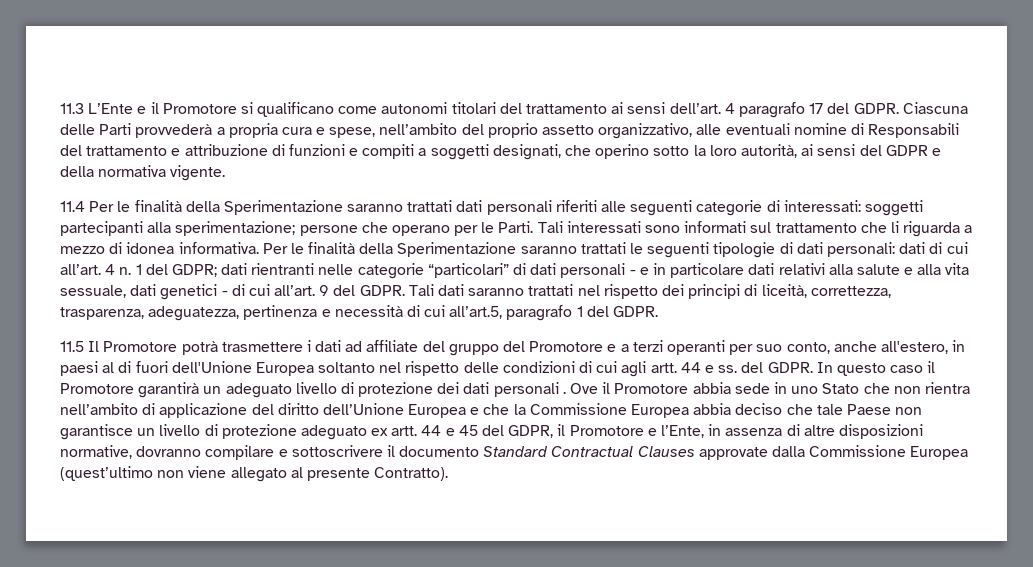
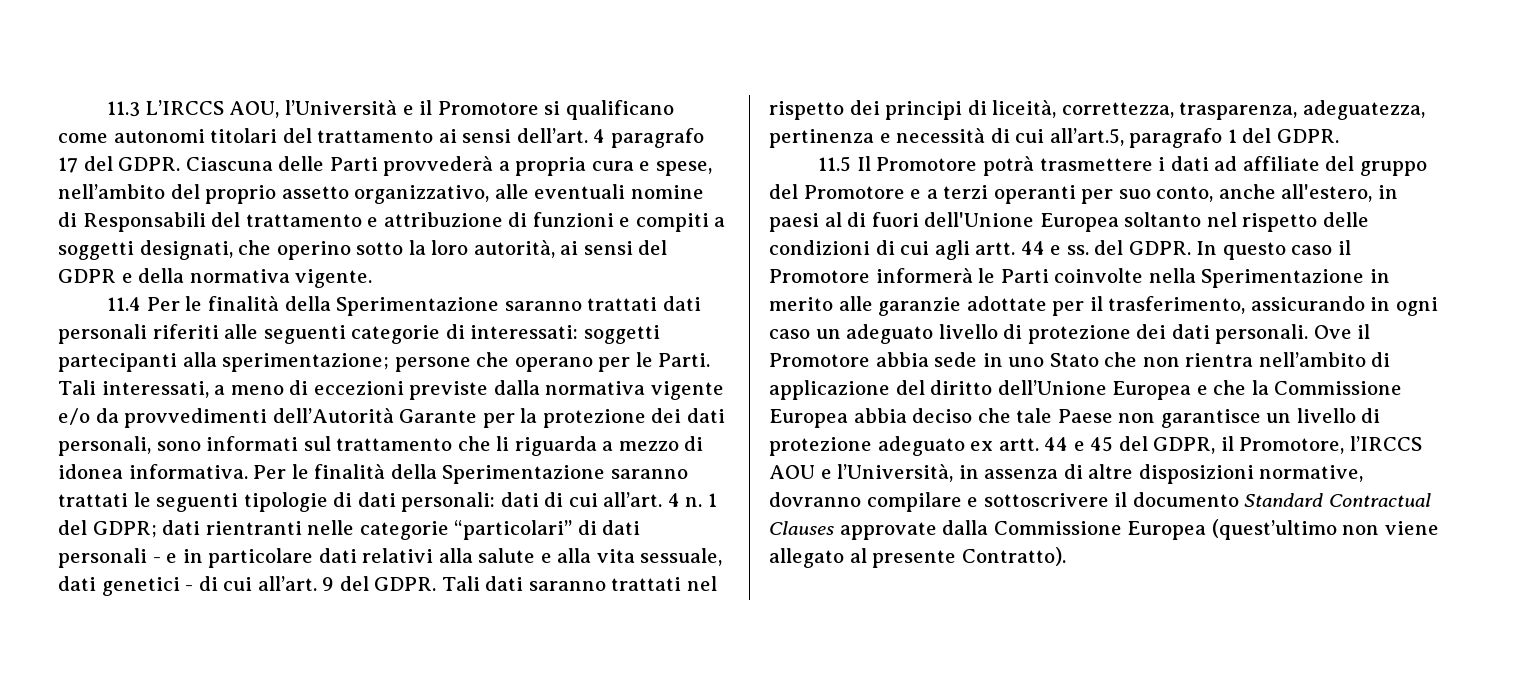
- 11.3 L’Ente e il Promotore si qualificano come autonomi titolari del trattamento ai sensi dell’art.
+ 11.3 L’IRCCS AOU, l’Università e il Promotore si qualificano come autonomi titolari del trattamento ai sensi dell’art.
- Tali interessati sono informati sul trattamento che li riguarda a mezzo di idonea informativa.
+ Tali interessati, a meno di eccezioni previste dalla normativa vigente e/o da provvedimenti dell’Autorità Garante per la protezione dei dati personali, sono informati sul trattamento che li riguarda a mezzo di idonea informativa.
- In questo caso il Promotore garantirà un adeguato livello di protezione dei dati personali .
+ In questo caso il Promotore informerà le Parti coinvolte nella Sperimentazione in merito alle garanzie adottate per il trasferimento, assicurando in ogni caso un adeguato livello di protezione dei dati personali.
- 44 e 45 del GDPR, il Promotore e l’Ente, in assenza di altre disposizioni normative, dovranno compilare e sottoscrivere il documento Standard Contractual Clauses approvate dalla Commissione Europea (quest’ultimo non viene allegato al presente Contratto).
+ 44 e 45 del GDPR, il Promotore, l’IRCCS AOU e l’Università, in assenza di altre disposizioni normative, dovranno compilare e sottoscrivere il documento Standard Contractual Clauses approvate dalla Commissione Europea (quest’ultimo non viene allegato al presente Contratto).

